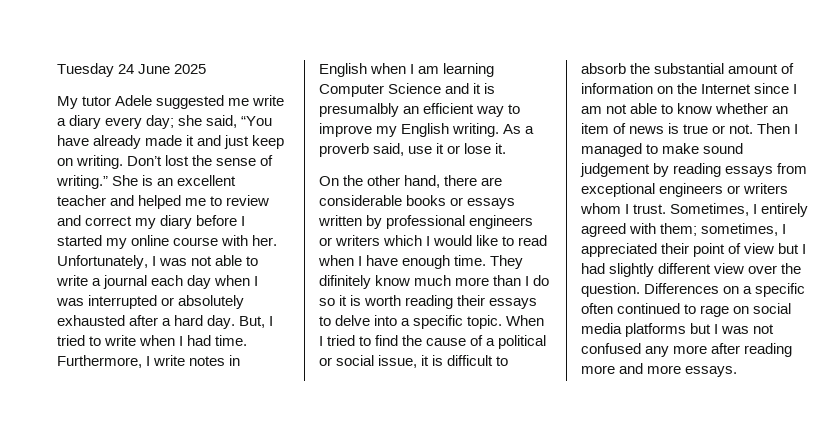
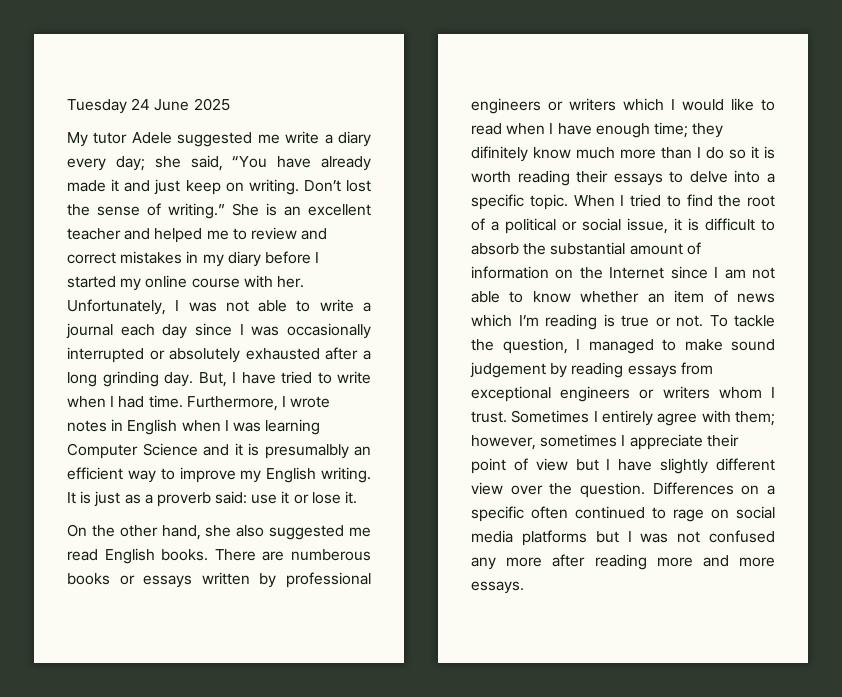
- She is an excellent teacher and helped me to review and correct my diary before I started my online course with her.
+ She is an excellent teacher and helped me to review and correct mistakes in my diary before I started my online course with her.
- Unfortunately, I was not able to write a journal each day when I was interrupted or absolutely exhausted after a hard day.
+ Unfortunately, I was not able to write a journal each day since I was occasionally interrupted or absolutely exhausted after a long grinding day.
- But, I tried to write when I had time.
+ But, I have tried to write when I had time.
- Furthermore, I write notes in English when I am learning Computer Science and it is presumalbly an efficient way to improve my English writing.
+ Furthermore, I wrote notes in English when I was learning Computer Science and it is presumalbly an efficient way to improve my English writing.
- As a proverb said, use it or lose it.
+ It is just as a proverb said: use it or lose it.
- On the other hand, there are considerable books or essays written by professional engineers or writers which I would like to read when I have enough time. They difinitely know much more than I do so it is worth reading their essays to delve into a specific topic.
+ On the other hand, she also suggested me read English books. There are numberous books or essays written by professional engineers or writers which I would like to read when I have enough time; they difinitely know much more than I do so it is worth reading their essays to delve into a specific topic.
- When I tried to find the cause of a political or social issue, it is difficult to absorb the substantial amount of information on the Internet since I am not able to know whether an item of news is true or not.
+ When I tried to find the root of a political or social issue, it is difficult to absorb the substantial amount of information on the Internet since I am not able to know whether an item of news which I’m reading is true or not.
- Then I managed to make sound judgement by reading essays from exceptional engineers or writers whom I trust.
+ To tackle the question, I managed to make sound judgement by reading essays from exceptional engineers or writers whom I trust.
- Sometimes, I entirely agreed with them; sometimes, I appreciated their point of view but I had slightly different view over the question.
+ Sometimes I entirely agree with them; however, sometimes I appreciate their point of view but I have slightly different view over the question.

